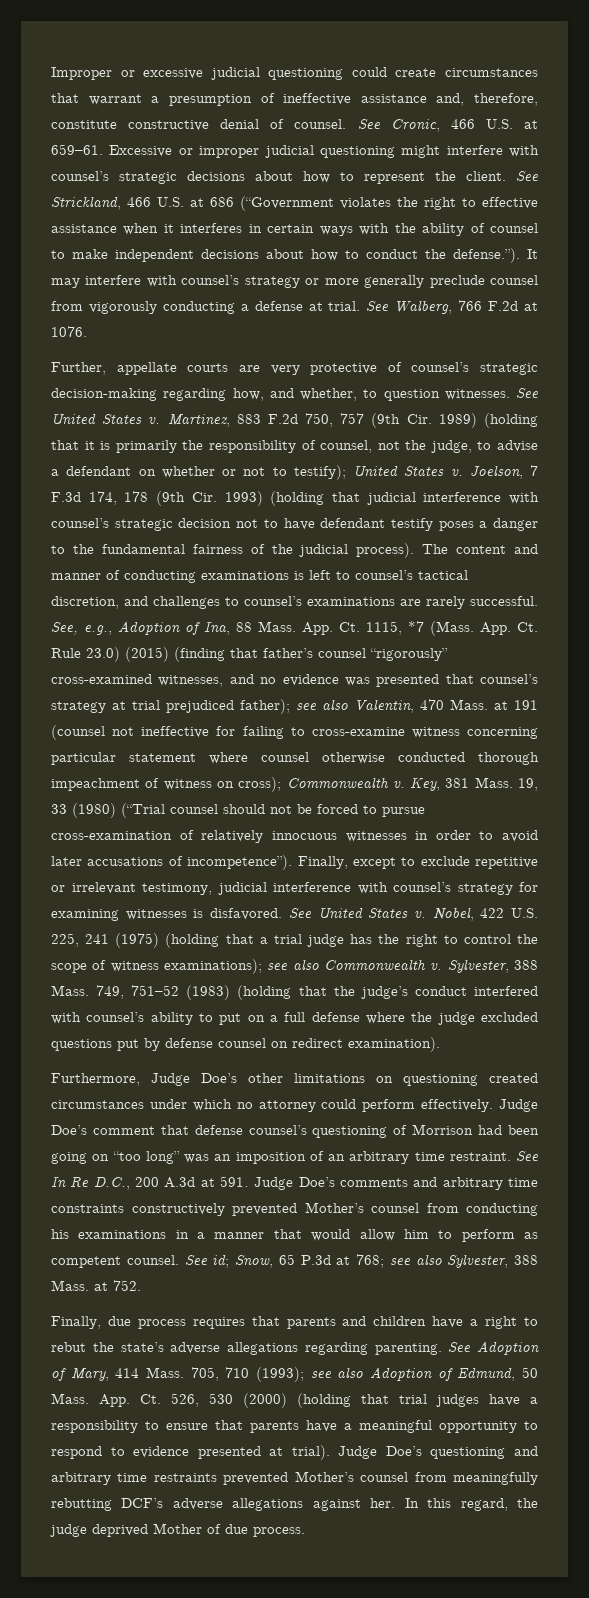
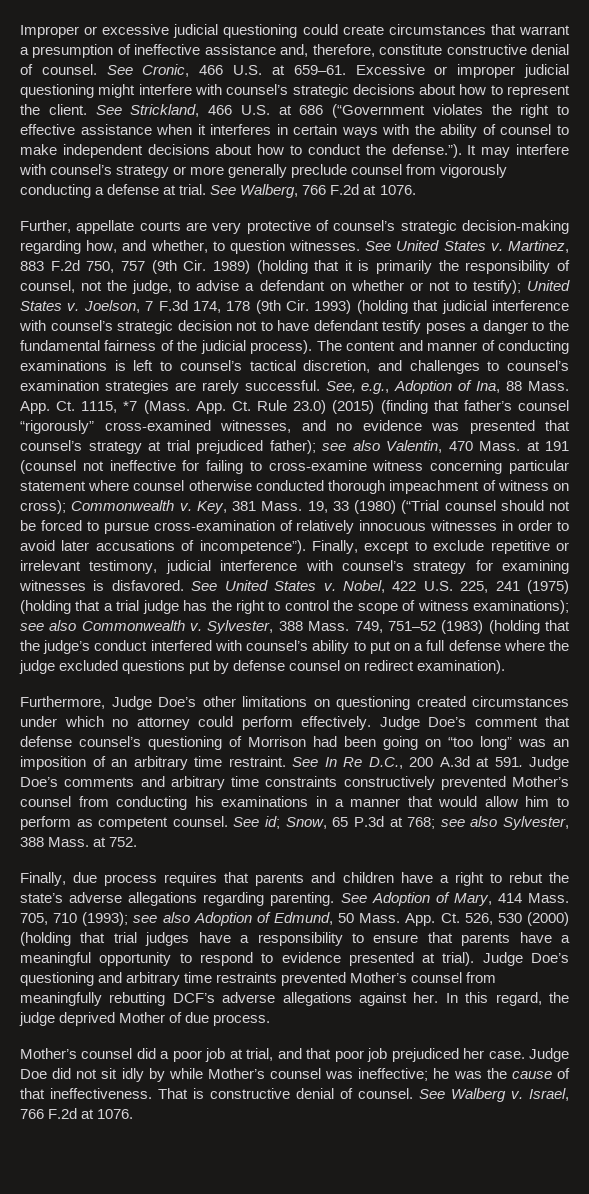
- The content and manner of conducting examinations is left to counsel’s tactical discretion, and challenges to counsel’s examinations are rarely successful.
+ The content and manner of conducting examinations is left to counsel’s tactical discretion, and challenges to counsel’s examination strategies are rarely successful.
+ Mother’s counsel did a poor job at trial, and that poor job prejudiced her case. Judge Doe did not sit idly by while Mother’s counsel was ineffective; he was the cause of that ineffectiveness. That is constructive denial of counsel. See Walberg v. Israel, 766 F.2d at 1076.

